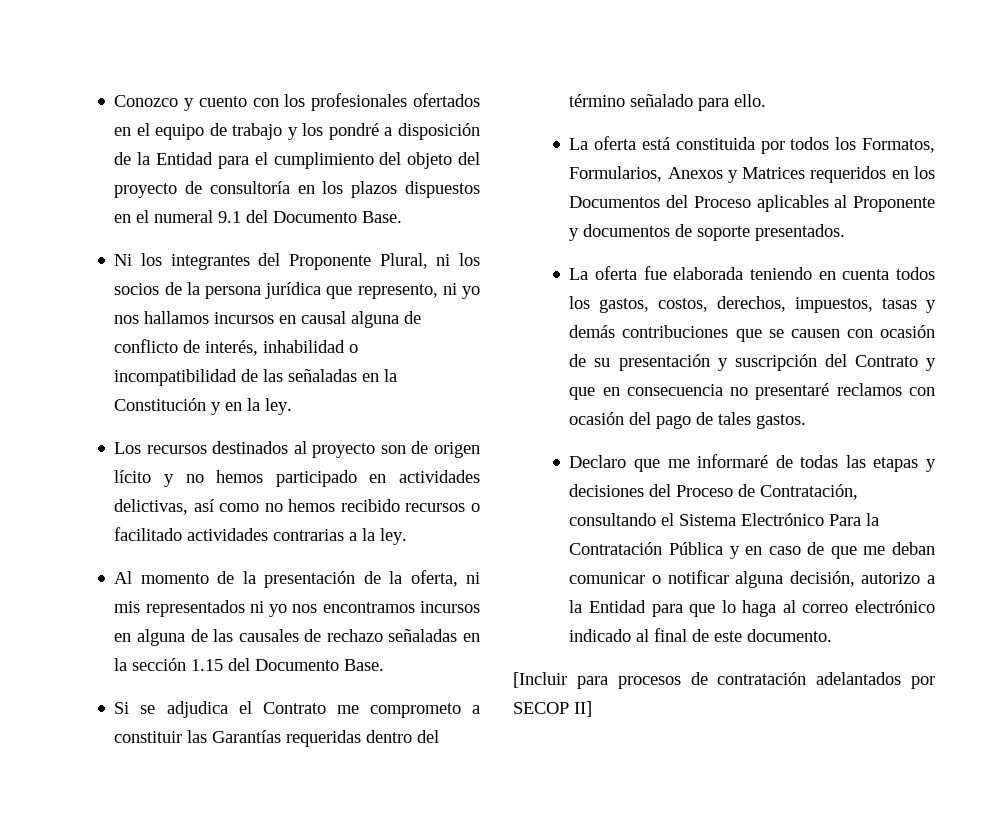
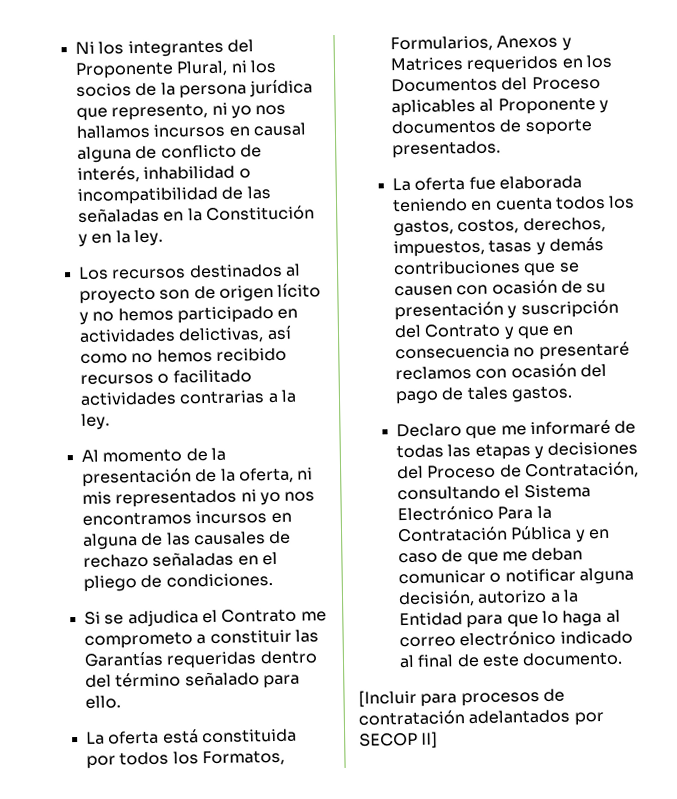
- Conozco y cuento con los profesionales ofertados en el equipo de trabajo y los pondré a disposición de la Entidad para el cumplimiento del objeto del proyecto de consultoría en los plazos dispuestos en el numeral 9.1 del Documento Base.
- Al momento de la presentación de la oferta, ni mis representados ni yo nos encontramos incursos en alguna de las causales de rechazo señaladas en la sección 1.15 del Documento Base.
+ Al momento de la presentación de la oferta, ni mis representados ni yo nos encontramos incursos en alguna de las causales de rechazo señaladas en el pliego de condiciones.

